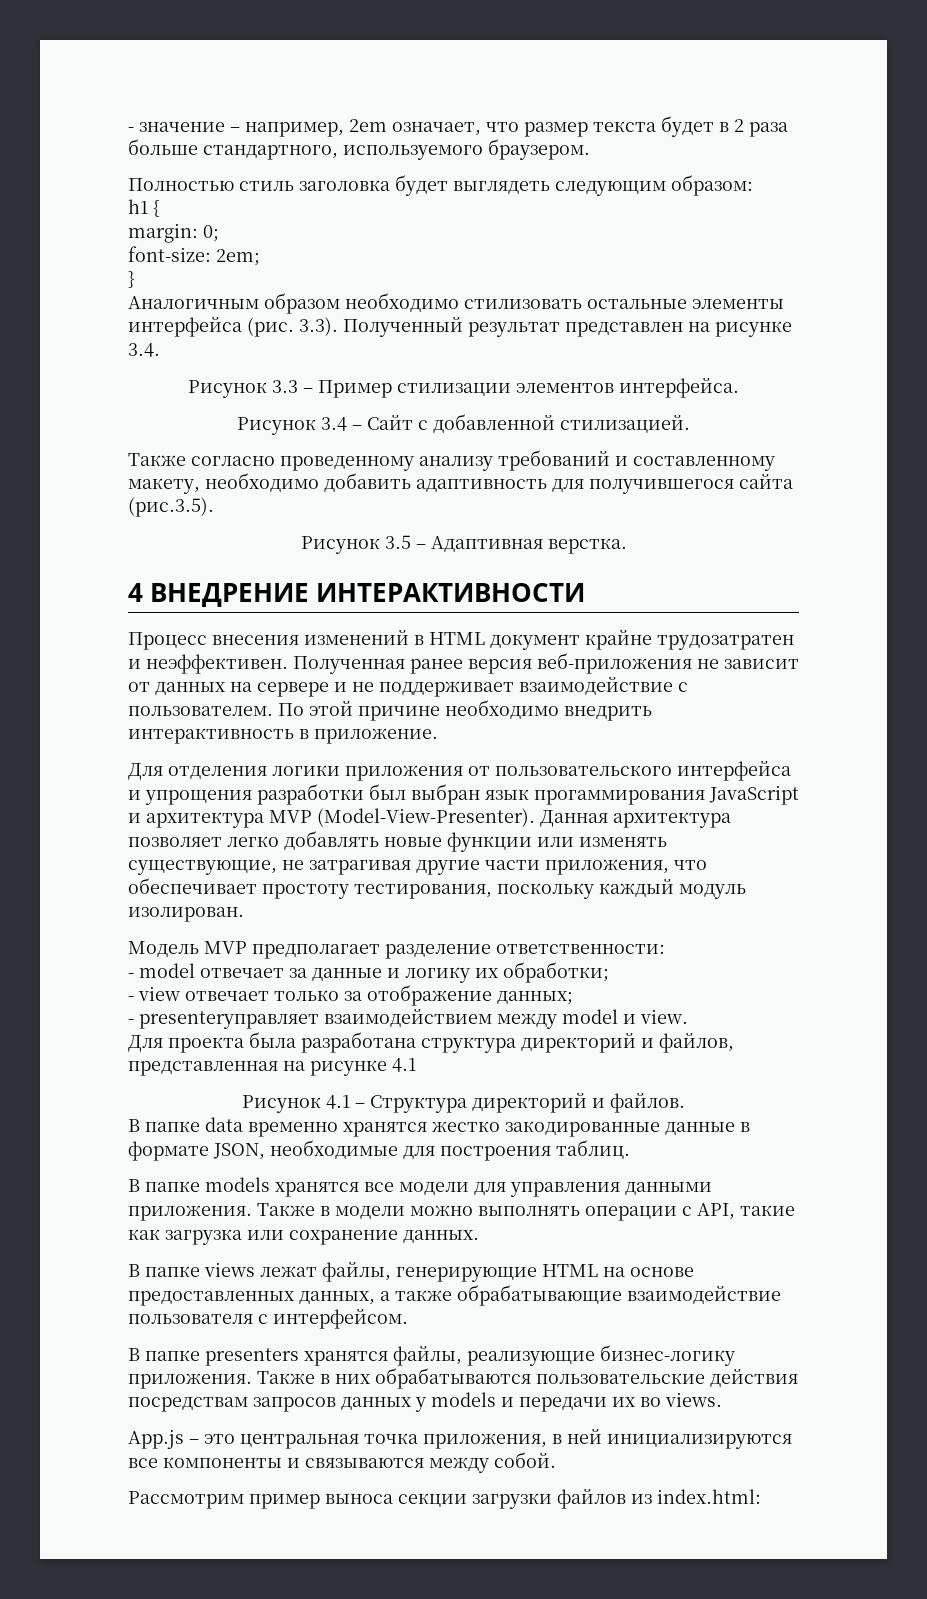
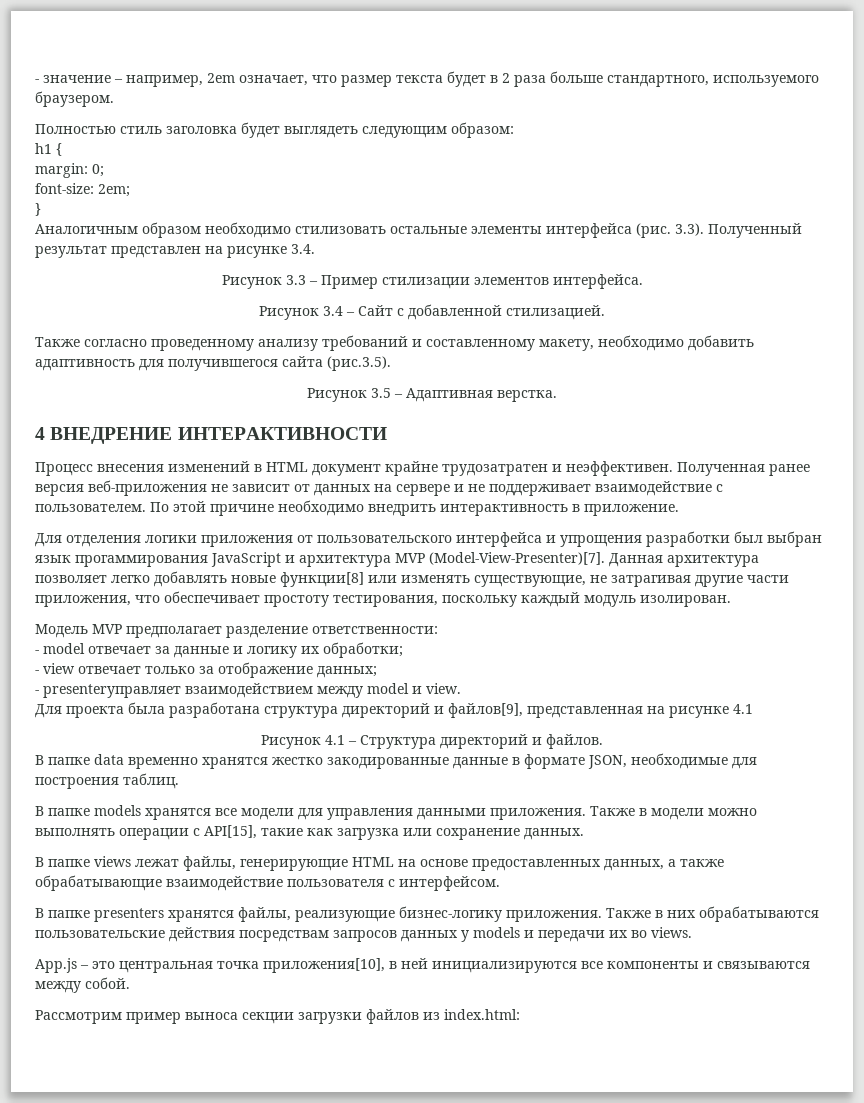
- Для отделения логики приложения от пользовательского интерфейса и упрощения разработки был выбран язык прогаммирования JavaScript и архитектура MVP (Model-View-Presenter).
+ Для отделения логики приложения от пользовательского интерфейса и упрощения разработки был выбран язык прогаммирования JavaScript и архитектура MVP (Model-View-Presenter)[7].
- Данная архитектура позволяет легко добавлять новые функции или изменять существующие, не затрагивая другие части приложения, что обеспечивает простоту тестирования, поскольку каждый модуль изолирован.
+ Данная архитектура позволяет легко добавлять новые функции[8] или изменять существующие, не затрагивая другие части приложения, что обеспечивает простоту тестирования, поскольку каждый модуль изолирован.
- Для проекта была разработана структура директорий и файлов, представленная на рисунке 4.1
+ Для проекта была разработана структура директорий и файлов[9], представленная на рисунке 4.1
- Также в модели можно выполнять операции с API, такие как загрузка или сохранение данных.
+ Также в модели можно выполнять операции с API[15], такие как загрузка или сохранение данных.
- App.js – это центральная точка приложения, в ней инициализируются все компоненты и связываются между собой.
+ App.js – это центральная точка приложения[10], в ней инициализируются все компоненты и связываются между собой.

